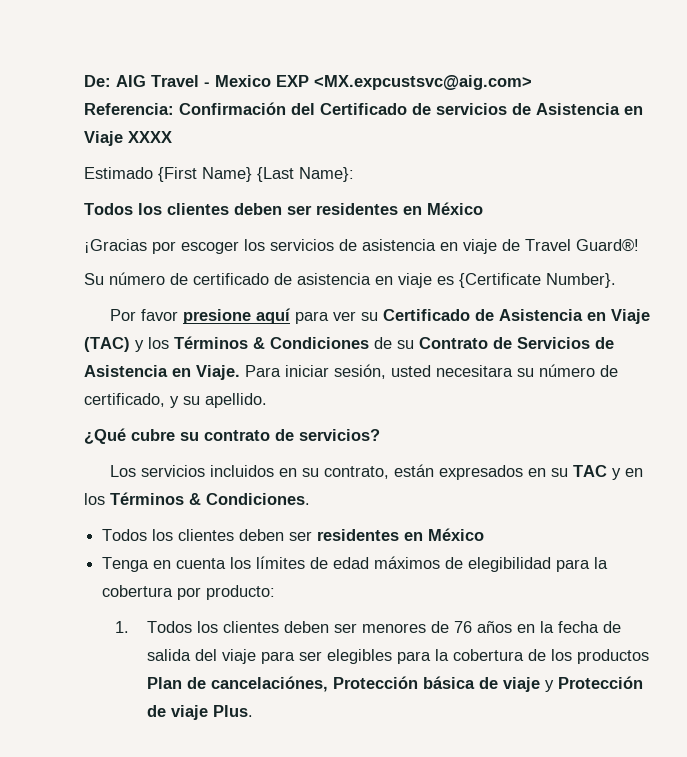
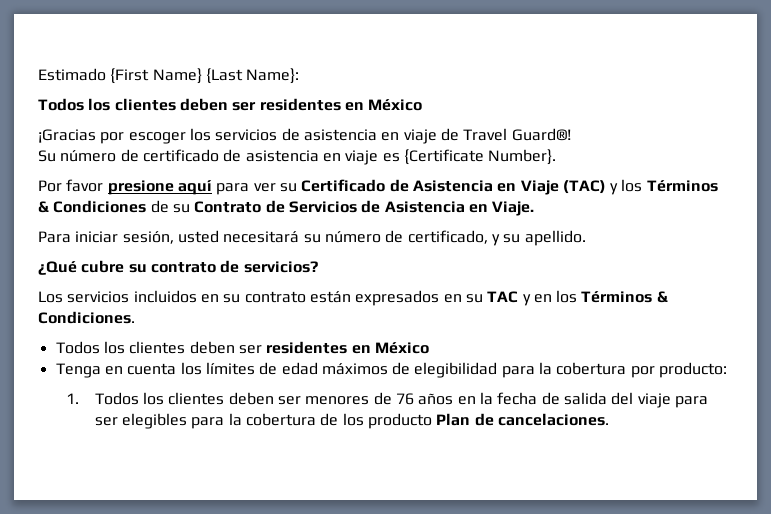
- De: AIG Travel - Mexico EXP <MX.expcustsvc@aig.com>
- Referencia: Confirmación del Certificado de servicios de Asistencia en Viaje XXXX
- Por favor presione aquí para ver su Certificado de Asistencia en Viaje (TAC) y los Términos & Condiciones de su Contrato de Servicios de Asistencia en Viaje. Para iniciar sesión, usted necesitara su número de certificado, y su apellido.
+ Por favor presione aquí para ver su Certificado de Asistencia en Viaje (TAC) y los Términos & Condiciones de su Contrato de Servicios de Asistencia en Viaje.
+ Para iniciar sesión, usted necesitará su número de certificado, y su apellido.
- Los servicios incluidos en su contrato, están expresados en su TAC y en los Términos & Condiciones.
+ Los servicios incluidos en su contrato están expresados en su TAC y en los Términos & Condiciones.
- 1. Todos los clientes deben ser menores de 76 años en la fecha de salida del viaje para ser elegibles para la cobertura de los productos Plan de cancelaciónes, Protección básica de viaje y Protección de viaje Plus.
+ 1. Todos los clientes deben ser menores de 76 años en la fecha de salida del viaje para ser elegibles para la cobertura de los producto Plan de cancelaciones.

